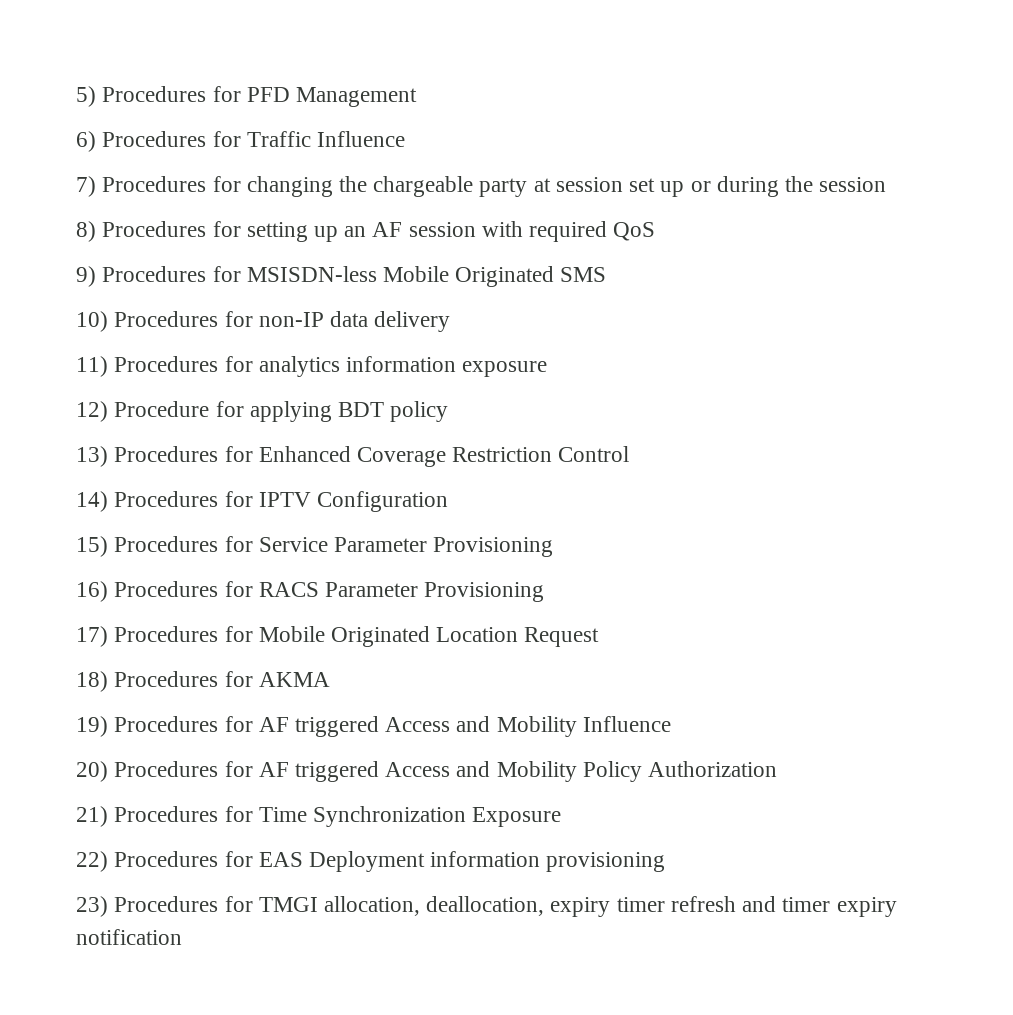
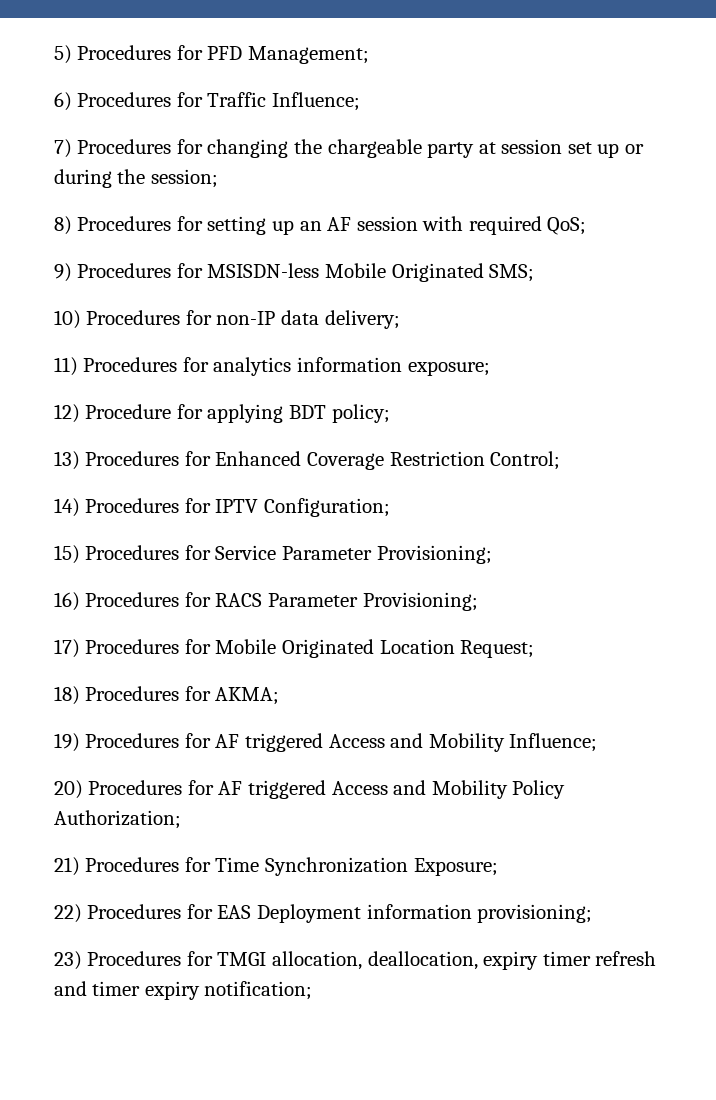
- 5) Procedures for PFD Management
+ 5) Procedures for PFD Management;
- 6) Procedures for Traffic Influence
+ 6) Procedures for Traffic Influence;
- 7) Procedures for changing the chargeable party at session set up or during the session
+ 7) Procedures for changing the chargeable party at session set up or during the session;
- 8) Procedures for setting up an AF session with required QoS
+ 8) Procedures for setting up an AF session with required QoS;
- 9) Procedures for MSISDN-less Mobile Originated SMS
+ 9) Procedures for MSISDN-less Mobile Originated SMS;
- 10) Procedures for non-IP data delivery
+ 10) Procedures for non-IP data delivery;
- 11) Procedures for analytics information exposure
+ 11) Procedures for analytics information exposure;
- 12) Procedure for applying BDT policy
+ 12) Procedure for applying BDT policy;
- 13) Procedures for Enhanced Coverage Restriction Control
+ 13) Procedures for Enhanced Coverage Restriction Control;
- 14) Procedures for IPTV Configuration
+ 14) Procedures for IPTV Configuration;
- 15) Procedures for Service Parameter Provisioning
+ 15) Procedures for Service Parameter Provisioning;
- 16) Procedures for RACS Parameter Provisioning
+ 16) Procedures for RACS Parameter Provisioning;
- 17) Procedures for Mobile Originated Location Request
+ 17) Procedures for Mobile Originated Location Request;
- 18) Procedures for AKMA
+ 18) Procedures for AKMA;
- 19) Procedures for AF triggered Access and Mobility Influence
+ 19) Procedures for AF triggered Access and Mobility Influence;
- 20) Procedures for AF triggered Access and Mobility Policy Authorization
+ 20) Procedures for AF triggered Access and Mobility Policy Authorization;
- 21) Procedures for Time Synchronization Exposure
+ 21) Procedures for Time Synchronization Exposure;
- 22) Procedures for EAS Deployment information provisioning
+ 22) Procedures for EAS Deployment information provisioning;
- 23) Procedures for TMGI allocation, deallocation, expiry timer refresh and timer expiry notification
+ 23) Procedures for TMGI allocation, deallocation, expiry timer refresh and timer expiry notification;

